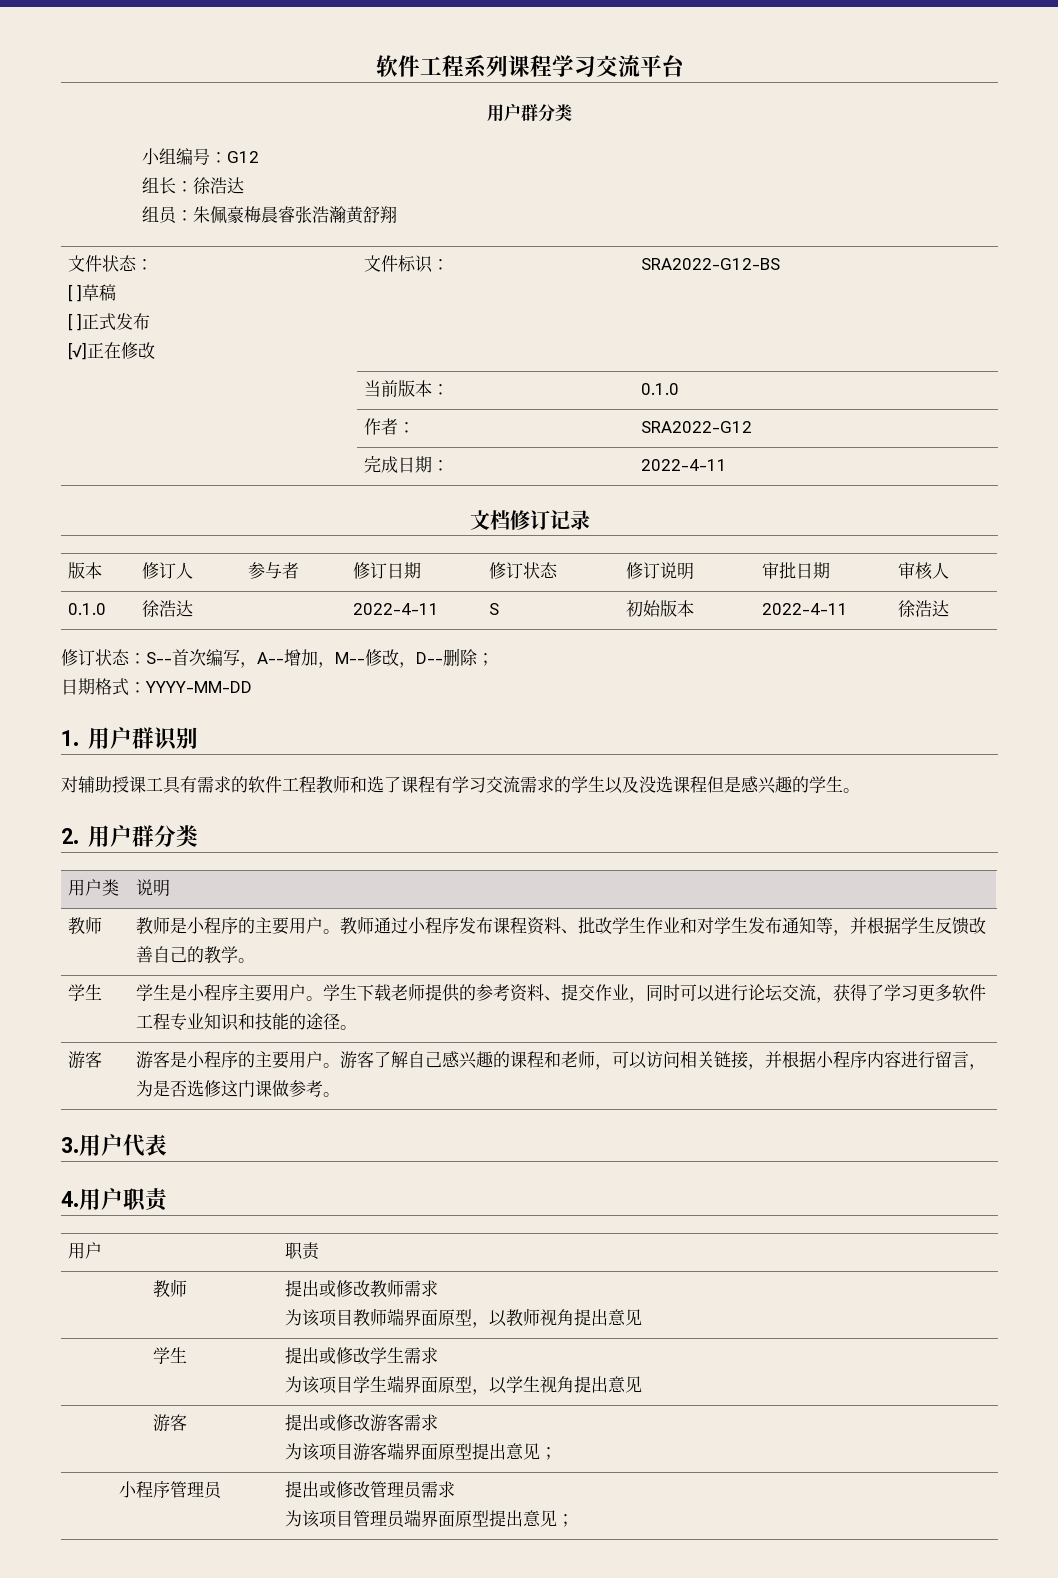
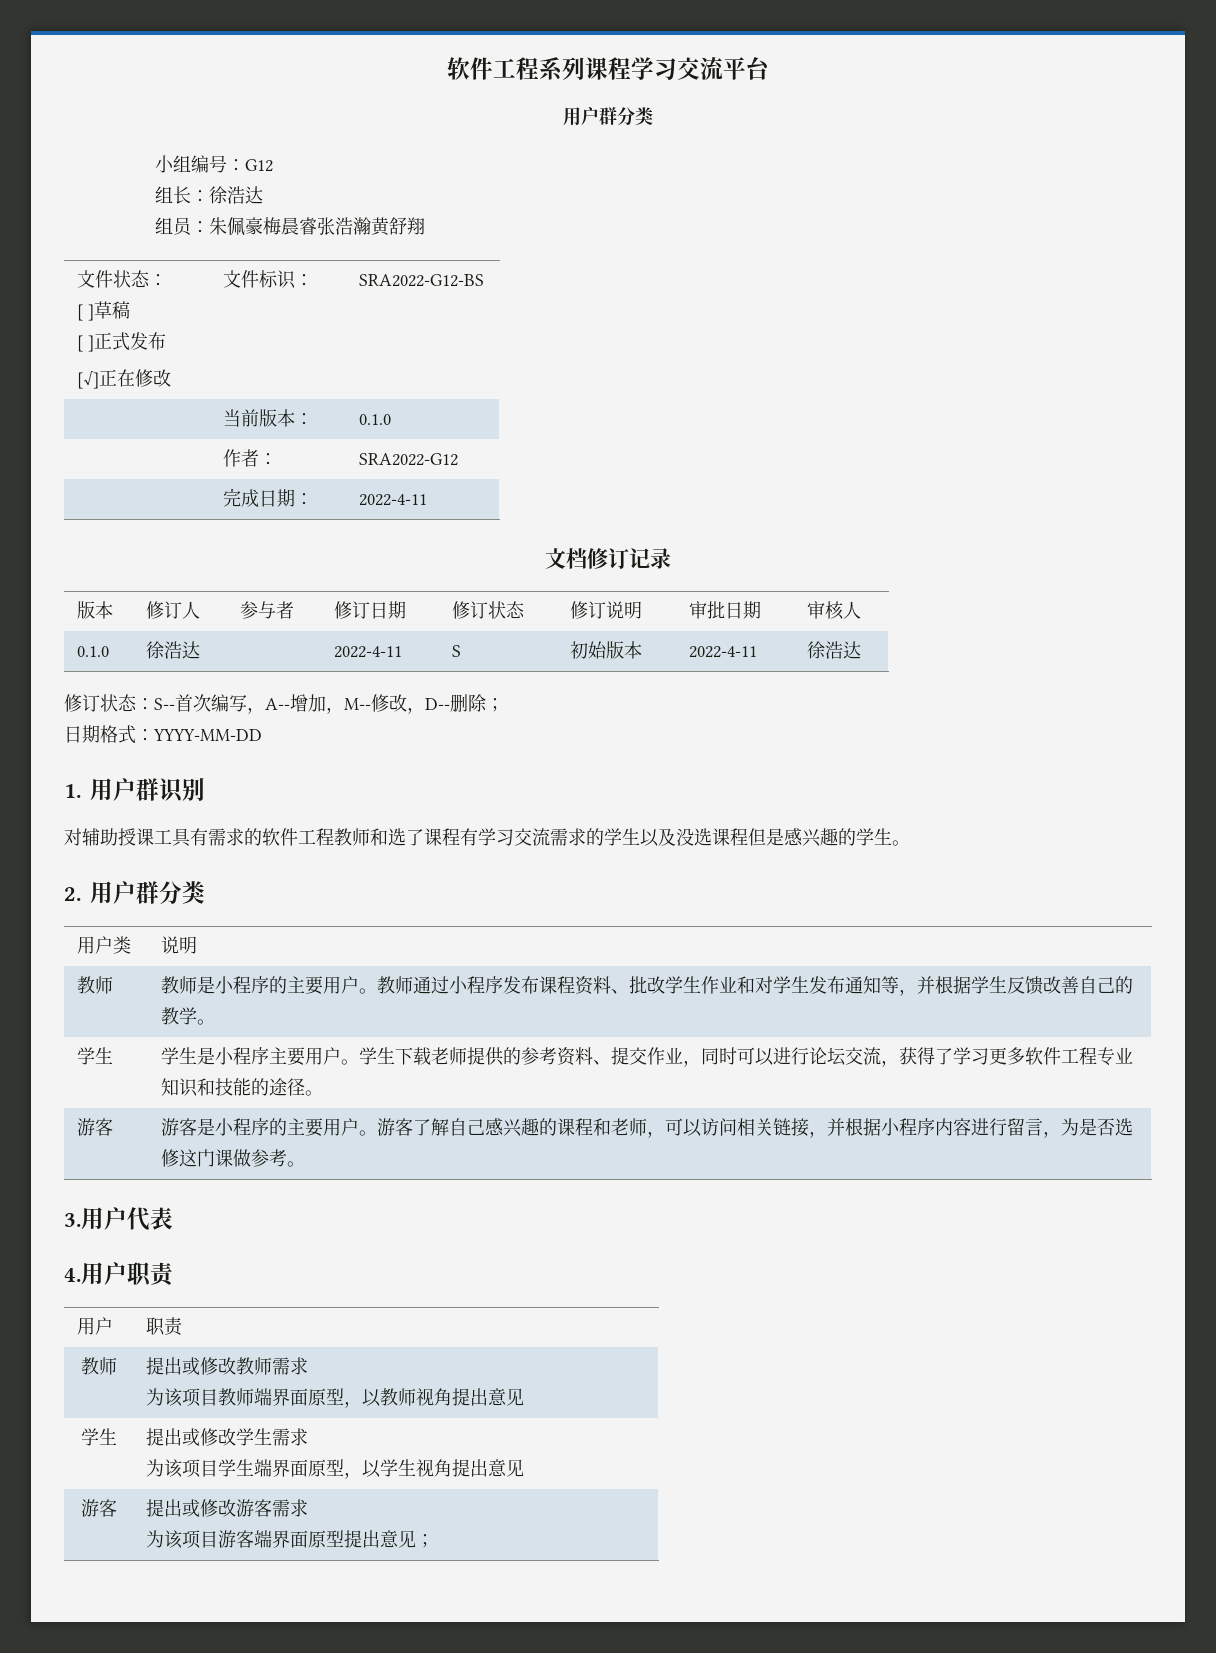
- 小程序管理员 | 提出或修改管理员需求
- 为该项目管理员端界面原型提出意见；

